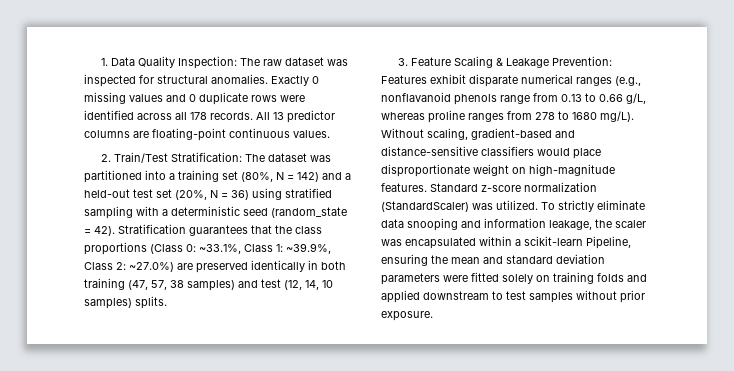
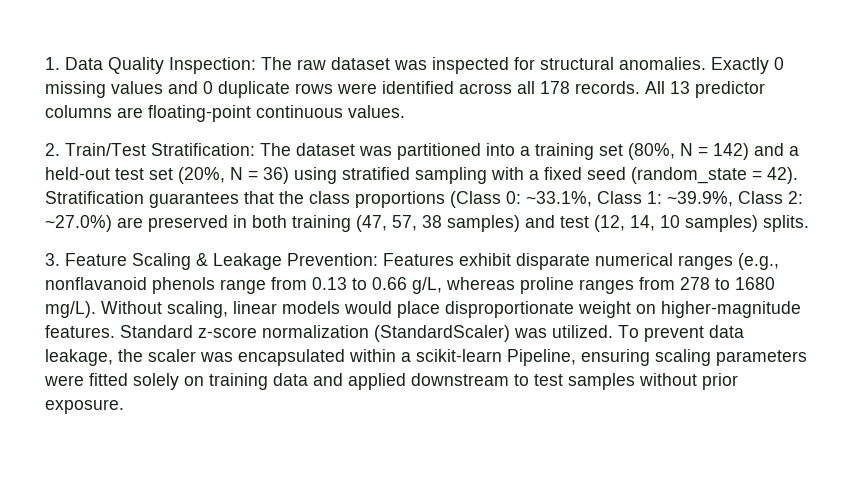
- 2. Train/Test Stratification: The dataset was partitioned into a training set (80%, N = 142) and a held-out test set (20%, N = 36) using stratified sampling with a deterministic seed (random_state = 42).
+ 2. Train/Test Stratification: The dataset was partitioned into a training set (80%, N = 142) and a held-out test set (20%, N = 36) using stratified sampling with a fixed seed (random_state = 42).
- Stratification guarantees that the class proportions (Class 0: ~33.1%, Class 1: ~39.9%, Class 2: ~27.0%) are preserved identically in both training (47, 57, 38 samples) and test (12, 14, 10 samples) splits.
+ Stratification guarantees that the class proportions (Class 0: ~33.1%, Class 1: ~39.9%, Class 2: ~27.0%) are preserved in both training (47, 57, 38 samples) and test (12, 14, 10 samples) splits.
- Without scaling, gradient-based and distance-sensitive classifiers would place disproportionate weight on high-magnitude features.
+ Without scaling, linear models would place disproportionate weight on higher-magnitude features.
- To strictly eliminate data snooping and information leakage, the scaler was encapsulated within a scikit-learn Pipeline, ensuring the mean and standard deviation parameters were fitted solely on training folds and applied downstream to test samples without prior exposure.
+ To prevent data leakage, the scaler was encapsulated within a scikit-learn Pipeline, ensuring scaling parameters were fitted solely on training data and applied downstream to test samples without prior exposure.

